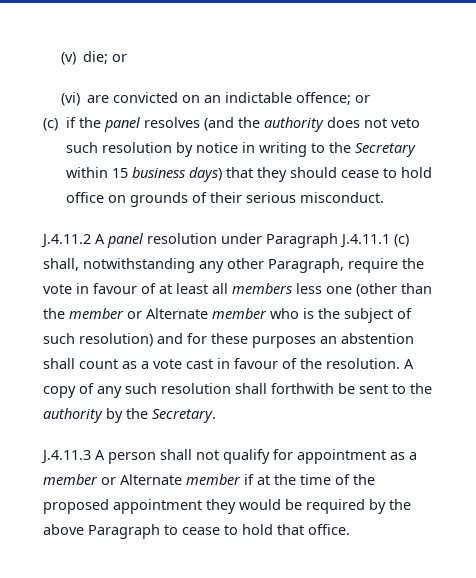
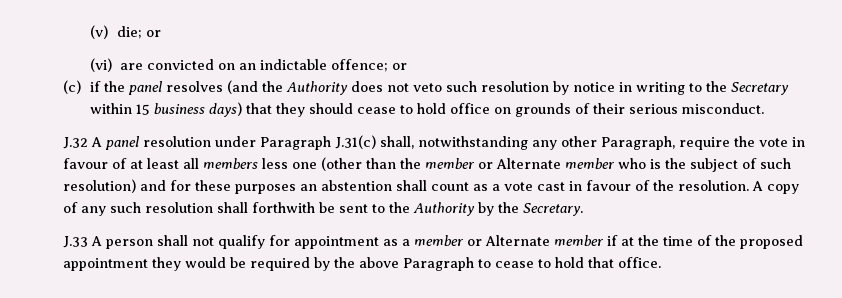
- (c) if the panel resolves (and the authority does not veto such resolution by notice in writing to the Secretary within 15 business days) that they should cease to hold office on grounds of their serious misconduct.
+ (c) if the panel resolves (and the Authority does not veto such resolution by notice in writing to the Secretary within 15 business days) that they should cease to hold office on grounds of their serious misconduct.
- J.4.11.2 A panel resolution under Paragraph J.4.11.1 (c) shall, notwithstanding any other Paragraph, require the vote in favour of at least all members less one (other than the member or Alternate member who is the subject of such resolution) and for these purposes an abstention shall count as a vote cast in favour of the resolution.
+ J.32 A panel resolution under Paragraph J.31(c) shall, notwithstanding any other Paragraph, require the vote in favour of at least all members less one (other than the member or Alternate member who is the subject of such resolution) and for these purposes an abstention shall count as a vote cast in favour of the resolution.
- A copy of any such resolution shall forthwith be sent to the authority by the Secretary.
+ A copy of any such resolution shall forthwith be sent to the Authority by the Secretary.
- J.4.11.3 A person shall not qualify for appointment as a member or Alternate member if at the time of the proposed appointment they would be required by the above Paragraph to cease to hold that office.
+ J.33 A person shall not qualify for appointment as a member or Alternate member if at the time of the proposed appointment they would be required by the above Paragraph to cease to hold that office.

